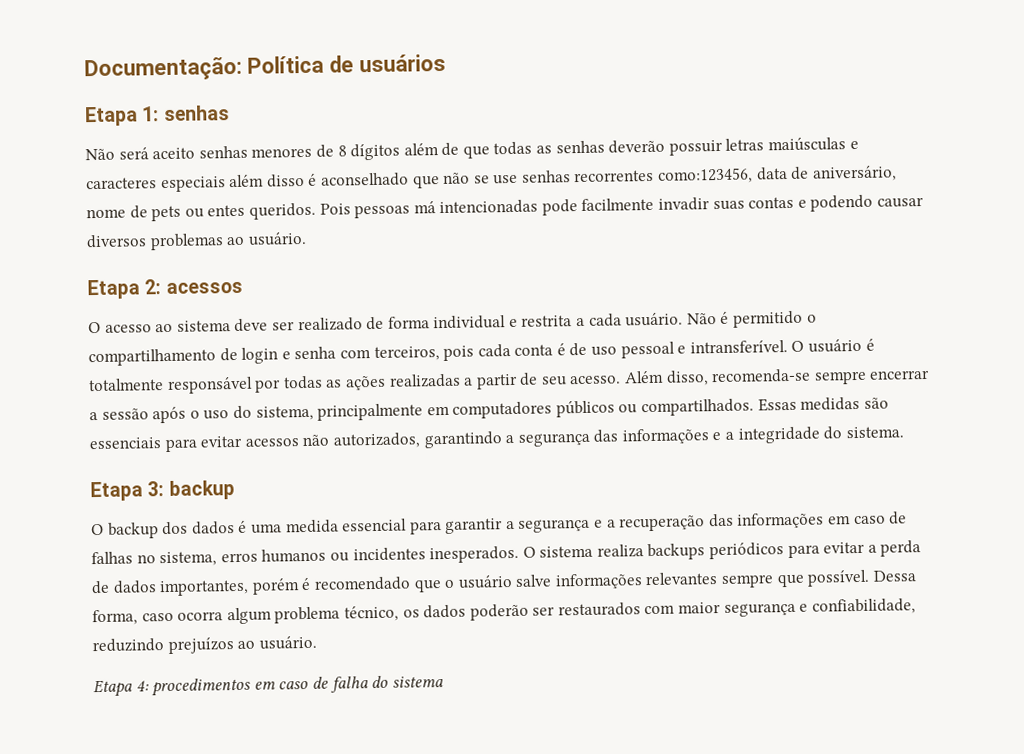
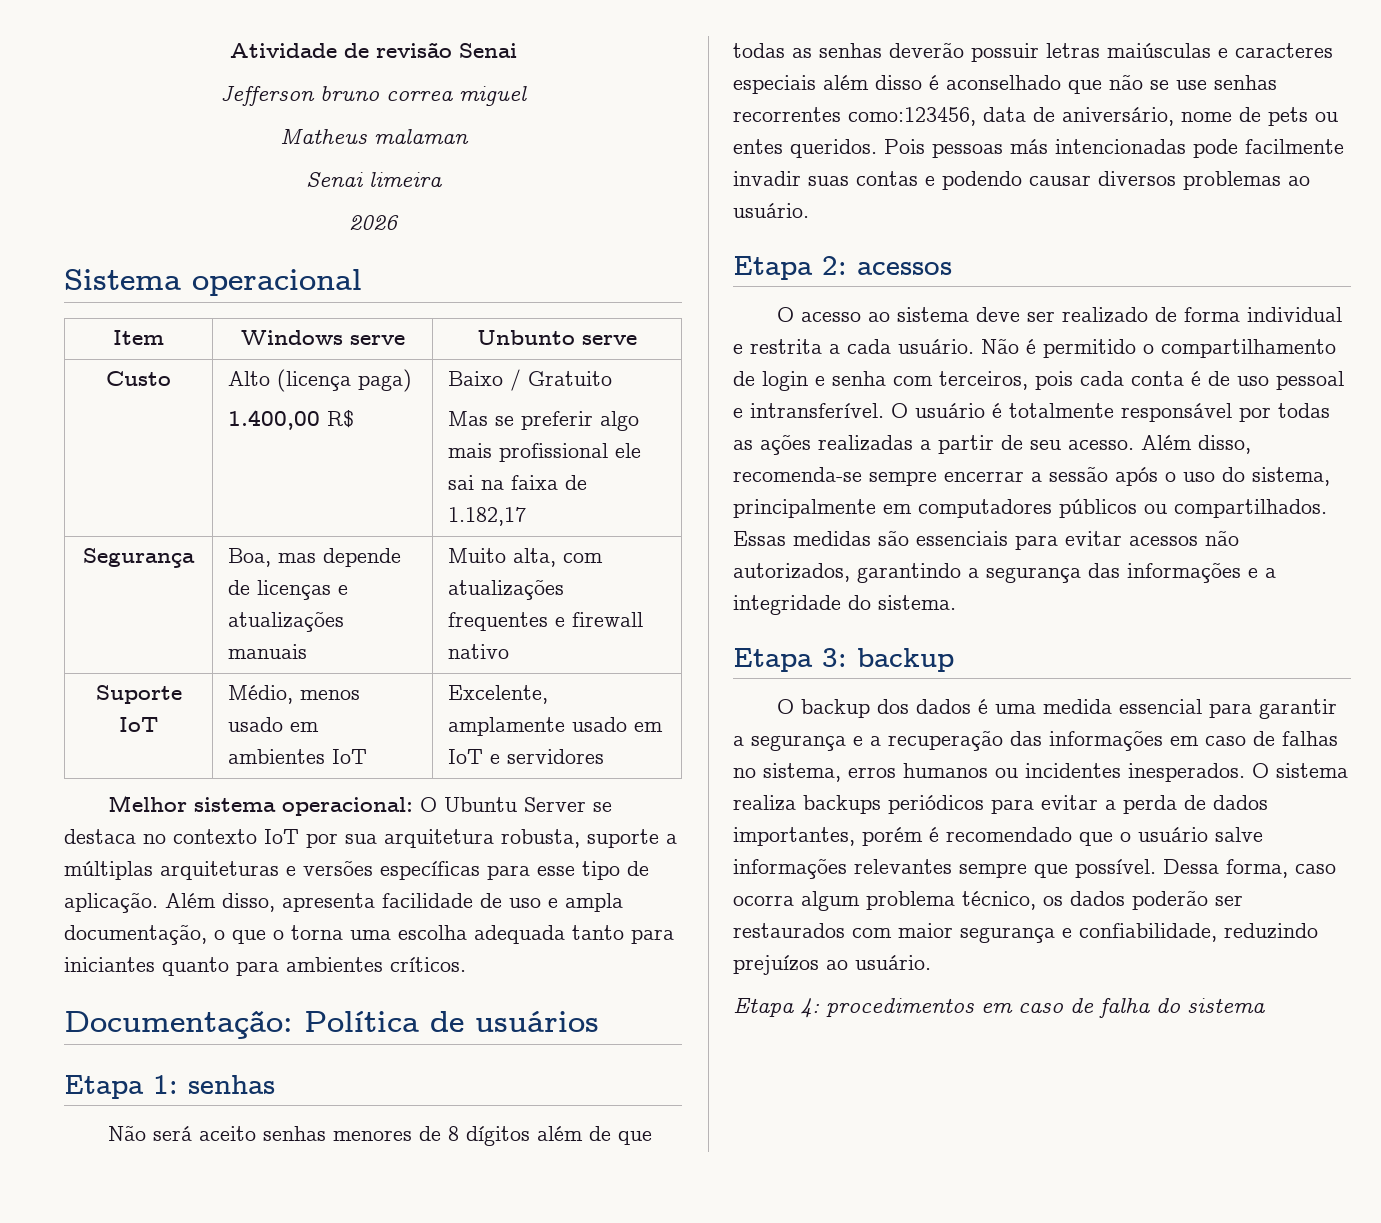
+ Atividade de revisão Senai
+ Jefferson bruno correa miguel
+ Matheus malaman
+ Senai limeira
+ 2026
+ Sistema operacional
+ Item | Windows serve | Unbunto serve
+ Custo | Alto (licença paga)
+ 1.400,00 R$ | Baixo / Gratuito
+ Mas se preferir algo mais profissional ele sai na faixa de 1.182,17
+ Segurança | Boa, mas depende de licenças e atualizações manuais | Muito alta, com atualizações frequentes e firewall nativo
+ Suporte IoT | Médio, menos usado em ambientes IoT | Excelente, amplamente usado em IoT e servidores
+ Melhor sistema operacional: O Ubuntu Server se destaca no contexto IoT por sua arquitetura robusta, suporte a múltiplas arquiteturas e versões específicas para esse tipo de aplicação. Além disso, apresenta facilidade de uso e ampla documentação, o que o torna uma escolha adequada tanto para iniciantes quanto para ambientes críticos.
- Pois pessoas má intencionadas pode facilmente invadir suas contas e podendo causar diversos problemas ao usuário.
+ Pois pessoas más intencionadas pode facilmente invadir suas contas e podendo causar diversos problemas ao usuário.

